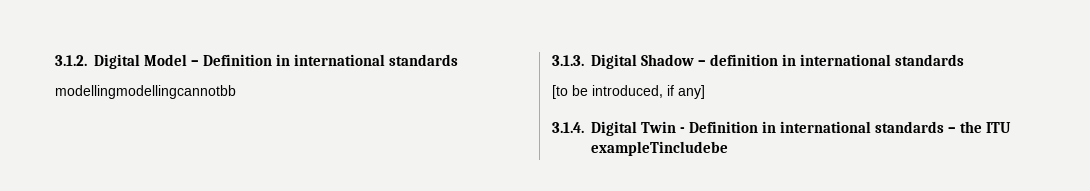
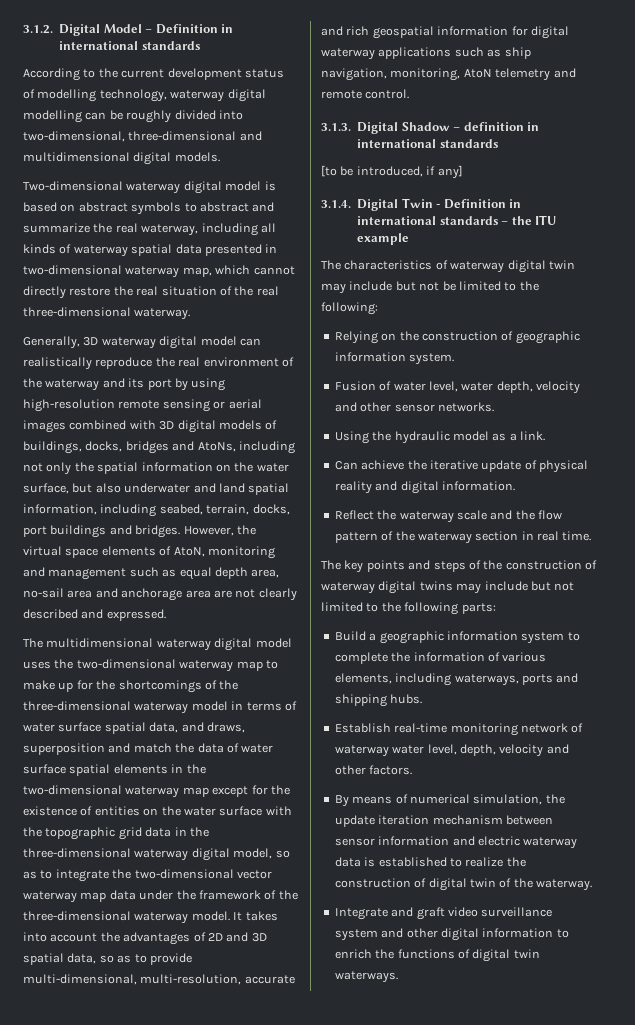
- modellingmodellingcannotbb
+ According to the current development status of modelling technology, waterway digital modelling can be roughly divided into two-dimensional, three-dimensional and multidimensional digital models.
+ Two-dimensional waterway digital model is based on abstract symbols to abstract and summarize the real waterway, including all kinds of waterway spatial data presented in two-dimensional waterway map, which cannot directly restore the real situation of the real three-dimensional waterway.
+ Generally, 3D waterway digital model can realistically reproduce the real environment of the waterway and its port by using high-resolution remote sensing or aerial images combined with 3D digital models of buildings, docks, bridges and AtoNs, including not only the spatial information on the water surface, but also underwater and land spatial information, including seabed, terrain, docks, port buildings and bridges. However, the virtual space elements of AtoN, monitoring and management such as equal depth area, no-sail area and anchorage area are not clearly described and expressed.
+ The multidimensional waterway digital model uses the two-dimensional waterway map to make up for the shortcomings of the three-dimensional waterway model in terms of water surface spatial data, and draws, superposition and match the data of water surface spatial elements in the two-dimensional waterway map except for the existence of entities on the water surface with the topographic grid data in the three-dimensional waterway digital model, so as to integrate the two-dimensional vector waterway map data under the framework of the three-dimensional waterway model. It takes into account the advantages of 2D and 3D spatial data, so as to provide multi-dimensional, multi-resolution, accurate and rich geospatial information for digital waterway applications such as ship navigation, monitoring, AtoN telemetry and remote control.
- 3.1.4. Digital Twin - Definition in international standards – the ITU exampleTincludebe
+ 3.1.4. Digital Twin - Definition in international standards – the ITU example
+ The characteristics of waterway digital twin may include but not be limited to the following:
+ Relying on the construction of geographic information system.
+ Fusion of water level, water depth, velocity and other sensor networks.
+ Using the hydraulic model as a link.
+ Can achieve the iterative update of physical reality and digital information.
+ Reflect the waterway scale and the flow pattern of the waterway section in real time.
+ The key points and steps of the construction of waterway digital twins may include but not limited to the following parts:
+ Build a geographic information system to complete the information of various elements, including waterways, ports and shipping hubs.
+ Establish real-time monitoring network of waterway water level, depth, velocity and other factors.
+ By means of numerical simulation, the update iteration mechanism between sensor information and electric waterway data is established to realize the construction of digital twin of the waterway.
+ Integrate and graft video surveillance system and other digital information to enrich the functions of digital twin waterways.

